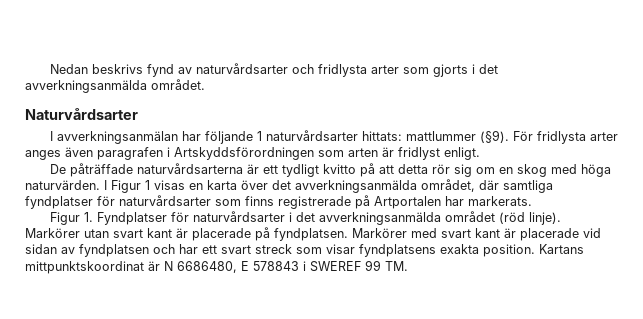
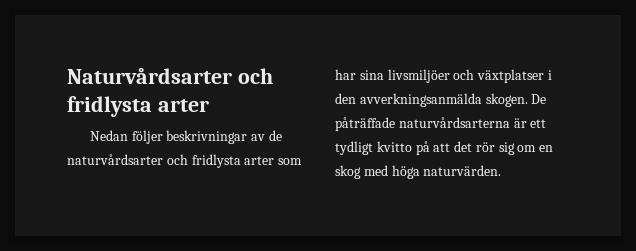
- Nedan beskrivs fynd av naturvårdsarter och fridlysta arter som gjorts i det avverkningsanmälda området.
- Naturvårdsarter
- I avverkningsanmälan har följande 1 naturvårdsarter hittats: mattlummer (§9). För fridlysta arter anges även paragrafen i Artskyddsförordningen som arten är fridlyst enligt.
- De påträffade naturvårdsarterna är ett tydligt kvitto på att detta rör sig om en skog med höga naturvärden. I Figur 1 visas en karta över det avverkningsanmälda området, där samtliga fyndplatser för naturvårdsarter som finns registrerade på Artportalen har markerats.
- Figur 1. Fyndplatser för naturvårdsarter i det avverkningsanmälda området (röd linje). Markörer utan svart kant är placerade på fyndplatsen. Markörer med svart kant är placerade vid sidan av fyndplatsen och har ett svart streck som visar fyndplatsens exakta position. Kartans mittpunktskoordinat är N 6686480, E 578843 i SWEREF 99 TM.
+ Naturvårdsarter och fridlysta arter
+ Nedan följer beskrivningar av de naturvårdsarter och fridlysta arter som har sina livsmiljöer och växtplatser i den avverkningsanmälda skogen. De påträffade naturvårdsarterna är ett tydligt kvitto på att det rör sig om en skog med höga naturvärden.

